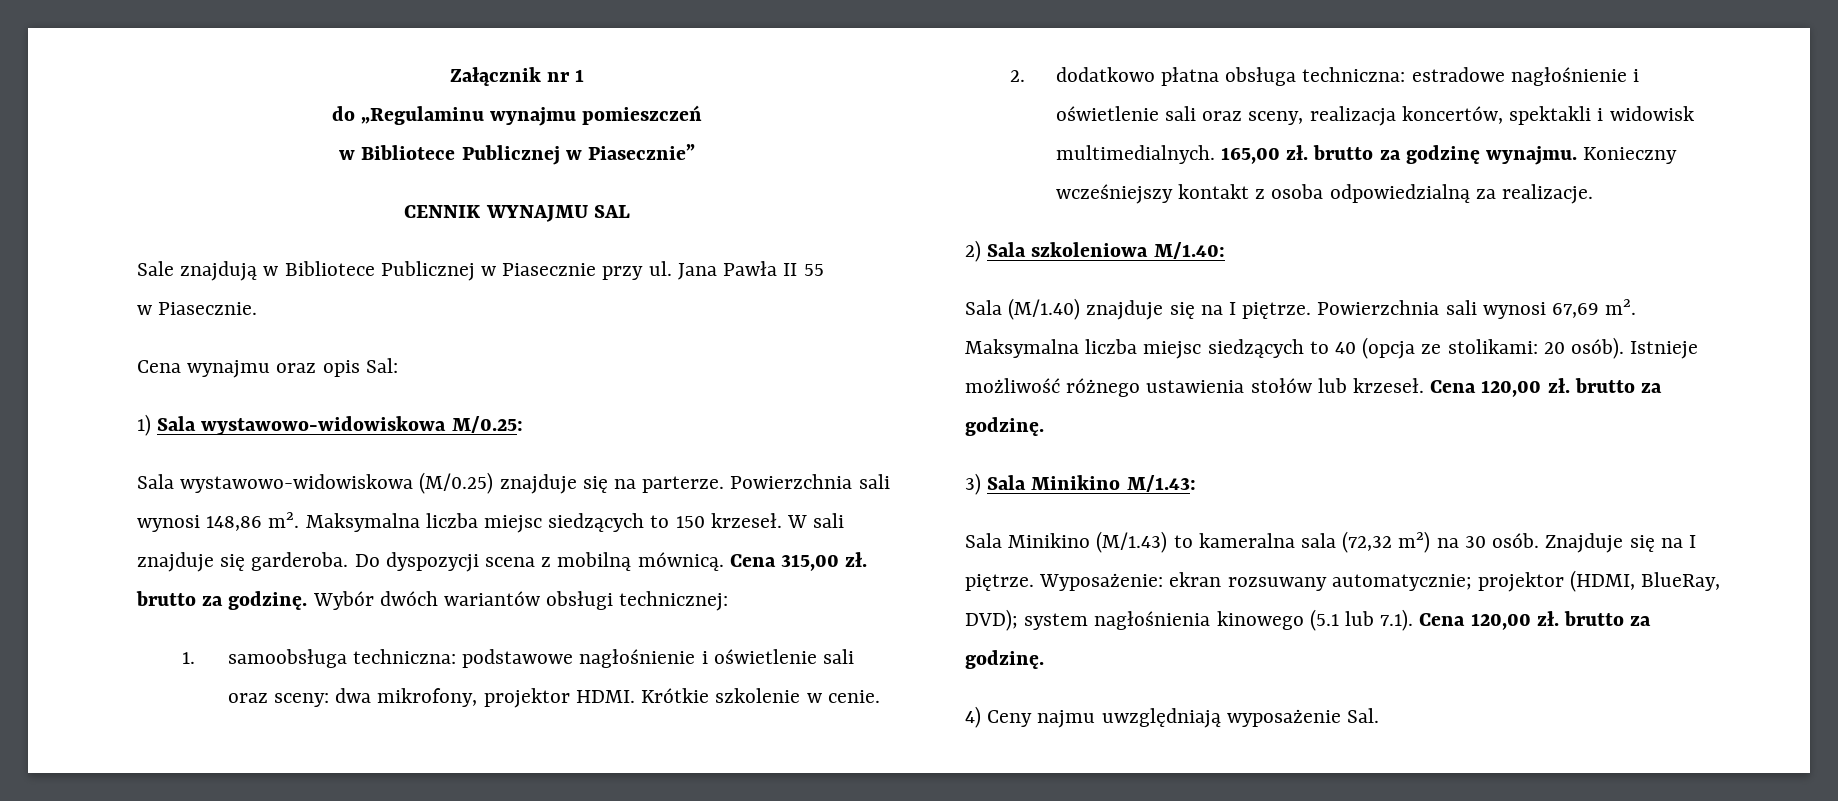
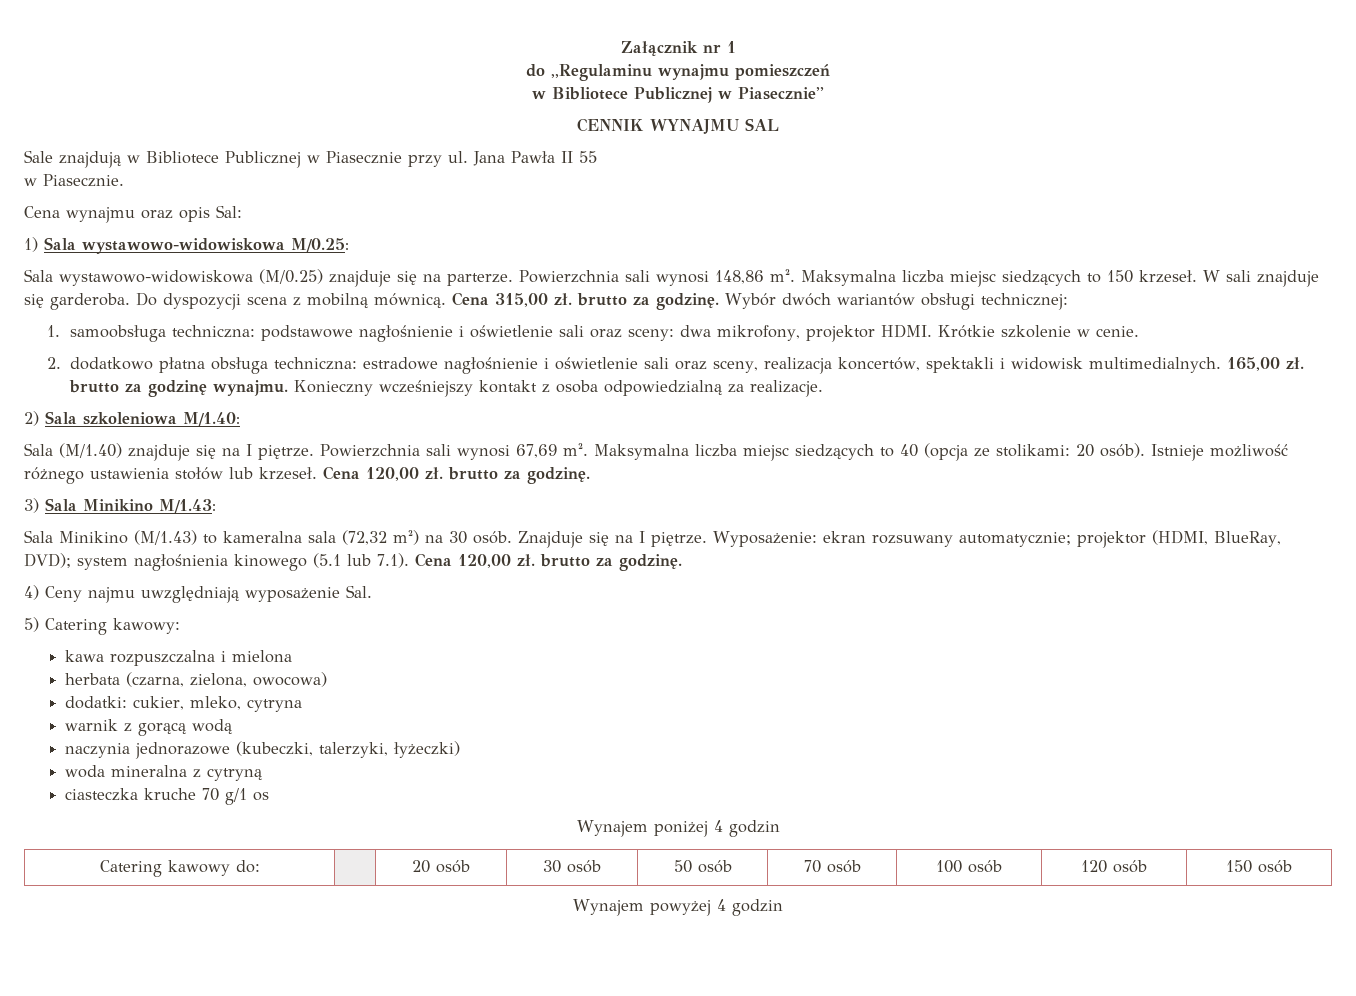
+ 5) Catering kawowy:
+ kawa rozpuszczalna i mielona
+ herbata (czarna, zielona, owocowa)
+ dodatki: cukier, mleko, cytryna
+ warnik z gorącą wodą
+ naczynia jednorazowe (kubeczki, talerzyki, łyżeczki)
+ woda mineralna z cytryną
+ ciasteczka kruche 70 g/1 os
+ Wynajem poniżej 4 godzin
+ Catering kawowy do: | | 20 osób | 30 osób | 50 osób | 70 osób | 100 osób | 120 osób | 150 osób
+ Wynajem powyżej 4 godzin

